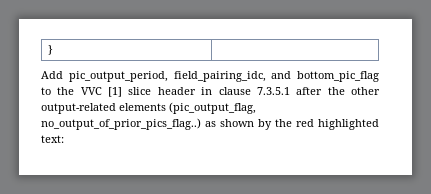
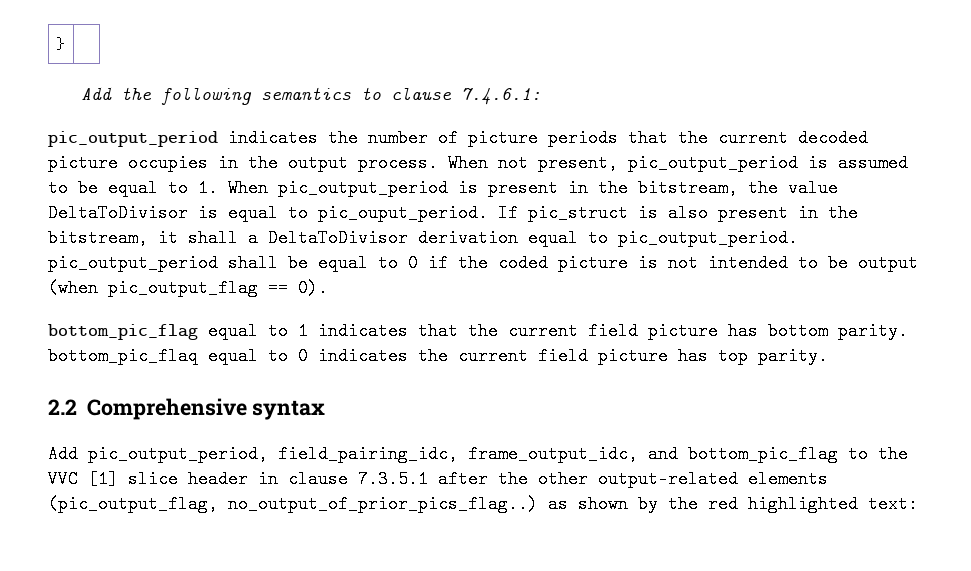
+ Add the following semantics to clause 7.4.6.1:
+ pic_output_period indicates the number of picture periods that the current decoded picture occupies in the output process. When not present, pic_output_period is assumed to be equal to 1. When pic_output_period is present in the bitstream, the value DeltaToDivisor is equal to pic_ouput_period. If pic_struct is also present in the bitstream, it shall a DeltaToDivisor derivation equal to pic_output_period. pic_output_period shall be equal to 0 if the coded picture is not intended to be output (when pic_output_flag == 0).
+ bottom_pic_flag equal to 1 indicates that the current field picture has bottom parity. bottom_pic_flaq equal to 0 indicates the current field picture has top parity.
+ 2.2 Comprehensive syntax
- Add pic_output_period, field_pairing_idc, and bottom_pic_flag to the VVC [1] slice header in clause 7.3.5.1 after the other output-related elements (pic_output_flag, no_output_of_prior_pics_flag..) as shown by the red highlighted text:
+ Add pic_output_period, field_pairing_idc, frame_output_idc, and bottom_pic_flag to the VVC [1] slice header in clause 7.3.5.1 after the other output-related elements (pic_output_flag, no_output_of_prior_pics_flag..) as shown by the red highlighted text:

